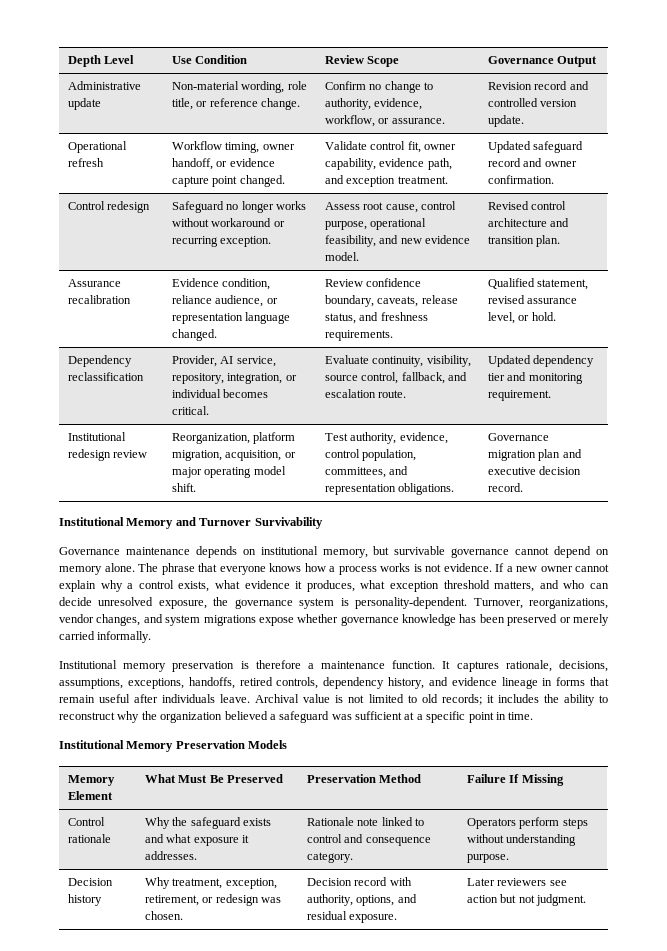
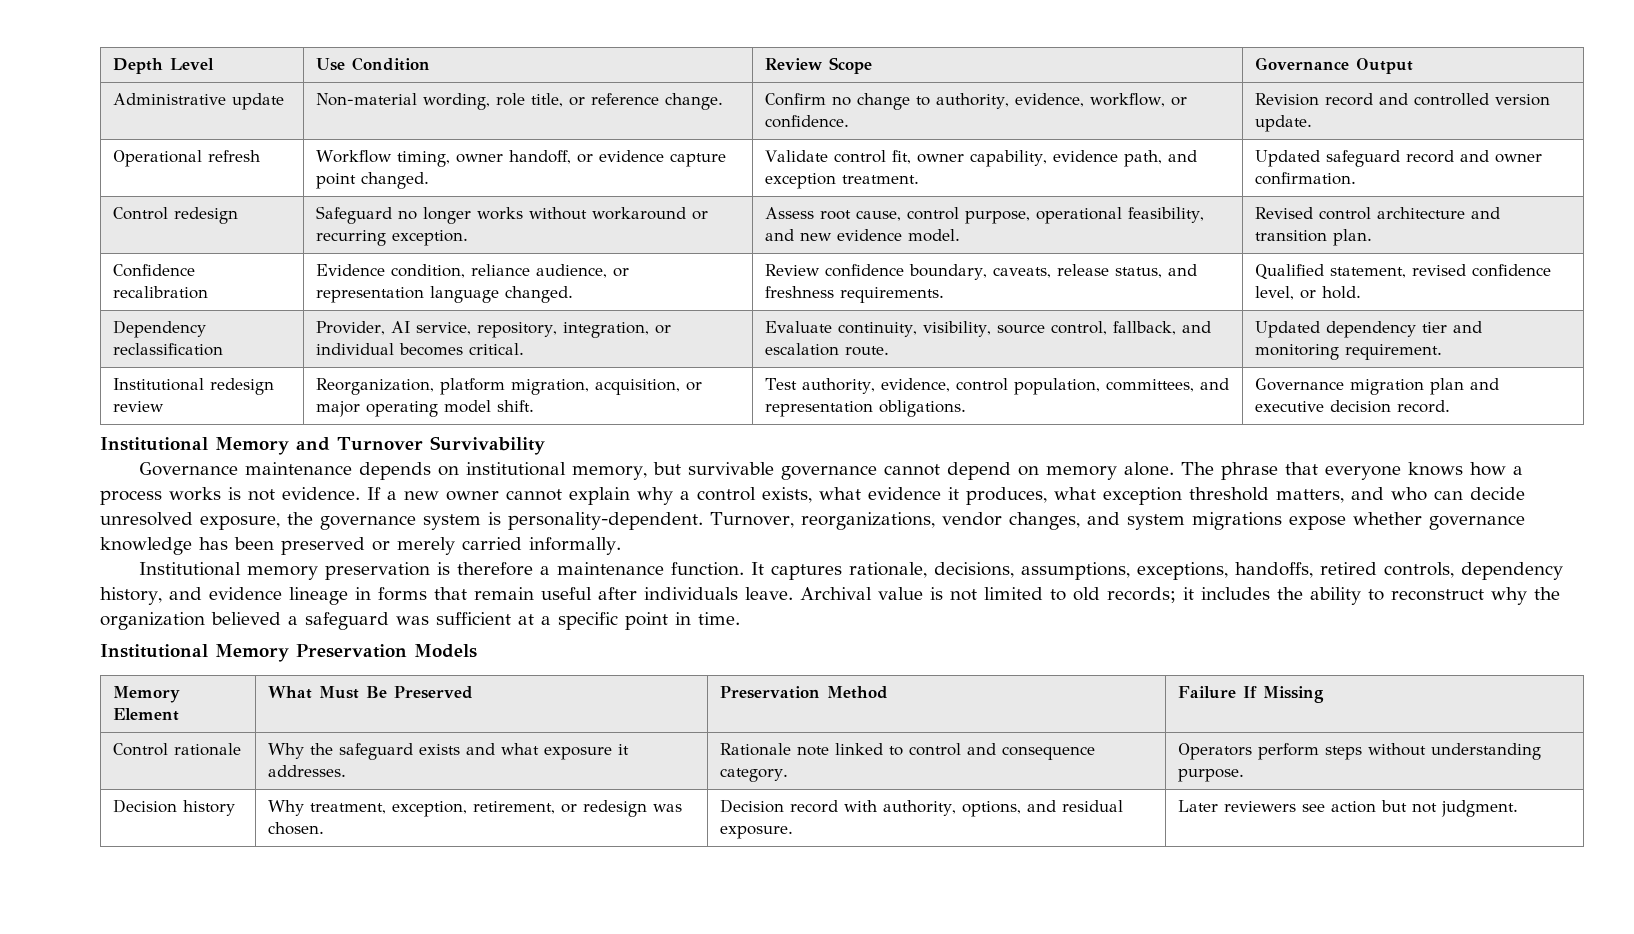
- Administrative update | Non-material wording, role title, or reference change. | Confirm no change to authority, evidence, workflow, or assurance. | Revision record and controlled version update.
+ Administrative update | Non-material wording, role title, or reference change. | Confirm no change to authority, evidence, workflow, or confidence. | Revision record and controlled version update.
- Assurance recalibration | Evidence condition, reliance audience, or representation language changed. | Review confidence boundary, caveats, release status, and freshness requirements. | Qualified statement, revised assurance level, or hold.
+ Confidence recalibration | Evidence condition, reliance audience, or representation language changed. | Review confidence boundary, caveats, release status, and freshness requirements. | Qualified statement, revised confidence level, or hold.

